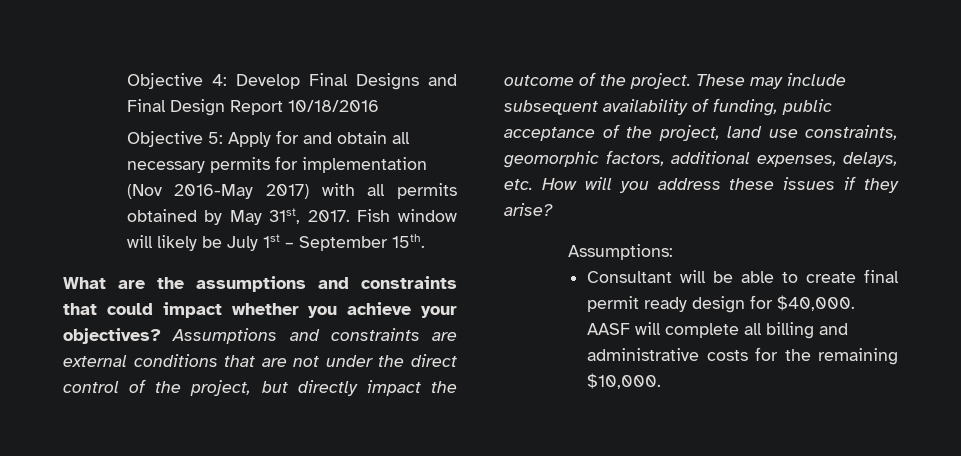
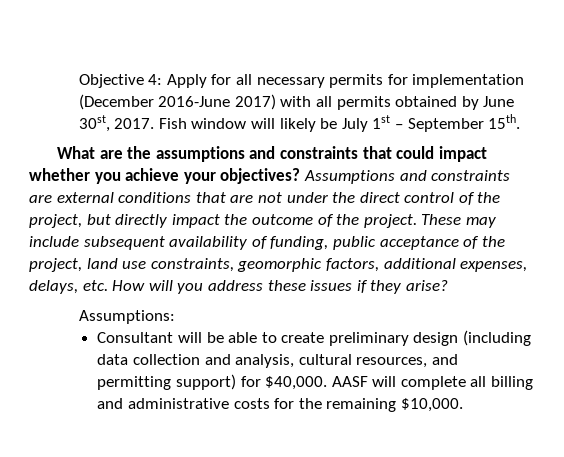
- Objective 4: Develop Final Designs and Final Design Report 10/18/2016
- Objective 5: Apply for and obtain all necessary permits for implementation (Nov 2016-May 2017) with all permits obtained by May 31st, 2017.
+ Objective 4: Apply for all necessary permits for implementation (December 2016-June 2017) with all permits obtained by June 30st, 2017.
- Consultant will be able to create final permit ready design for $40,000.
+ Consultant will be able to create preliminary design (including data collection and analysis, cultural resources, and permitting support) for $40,000.

